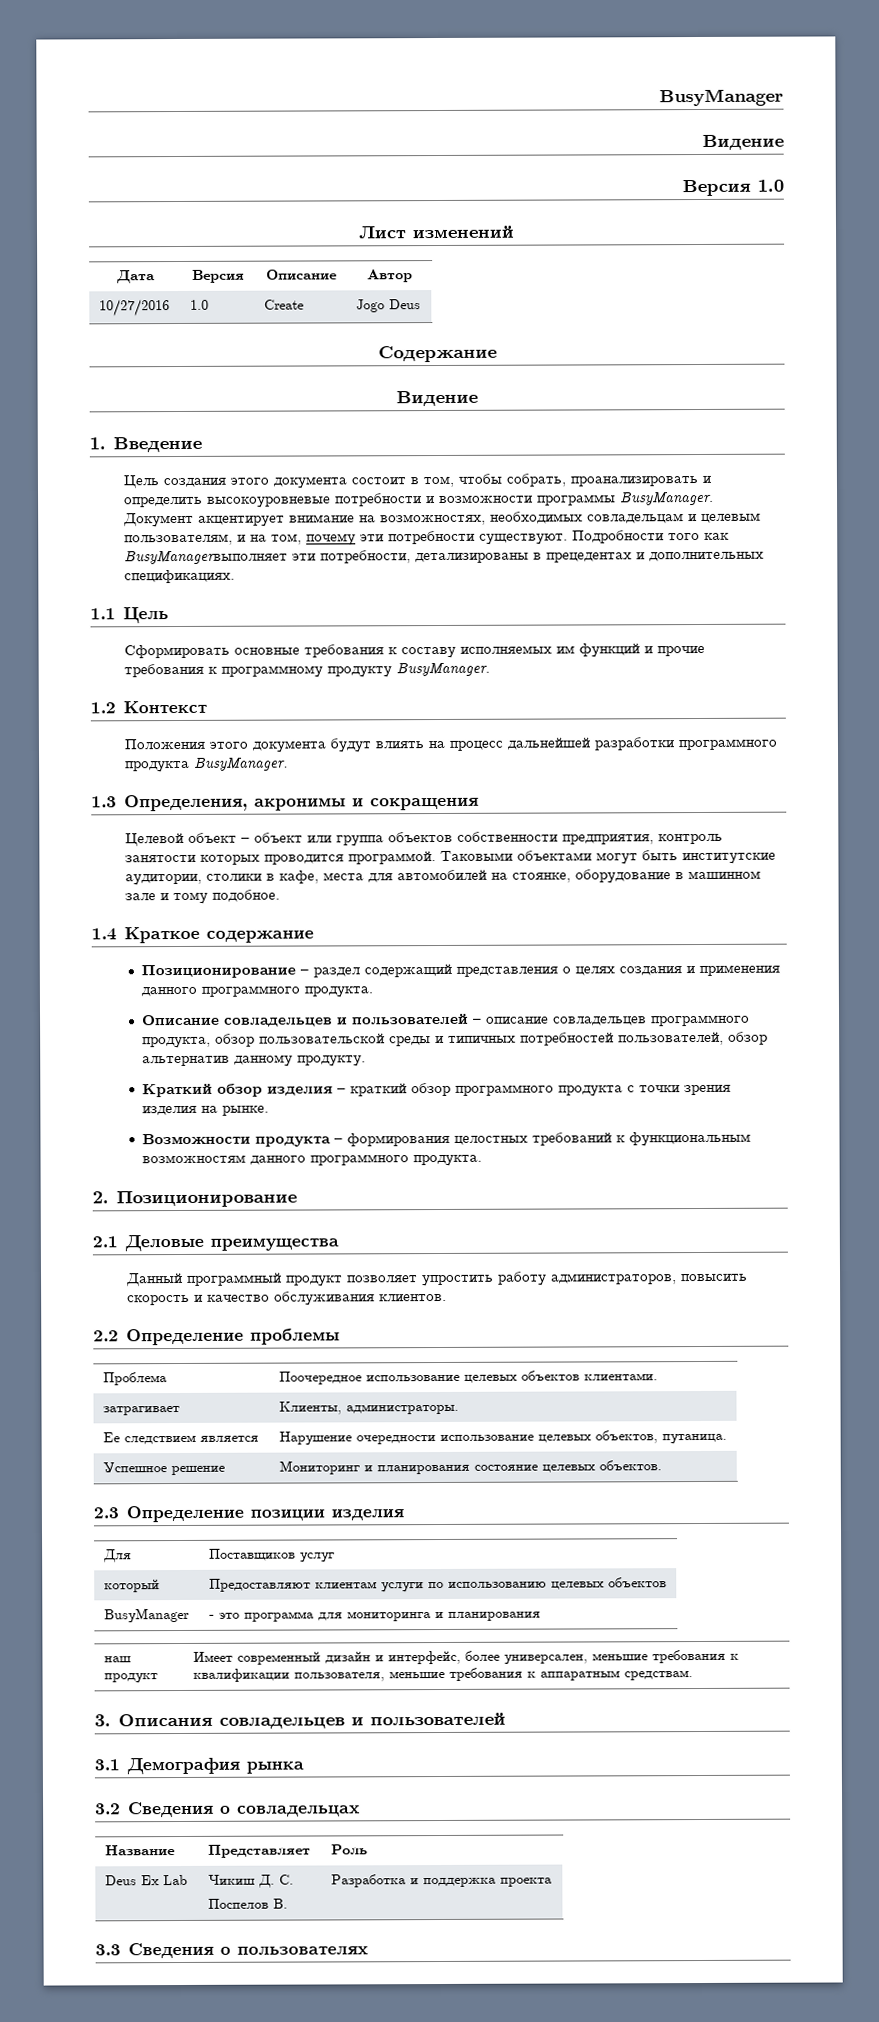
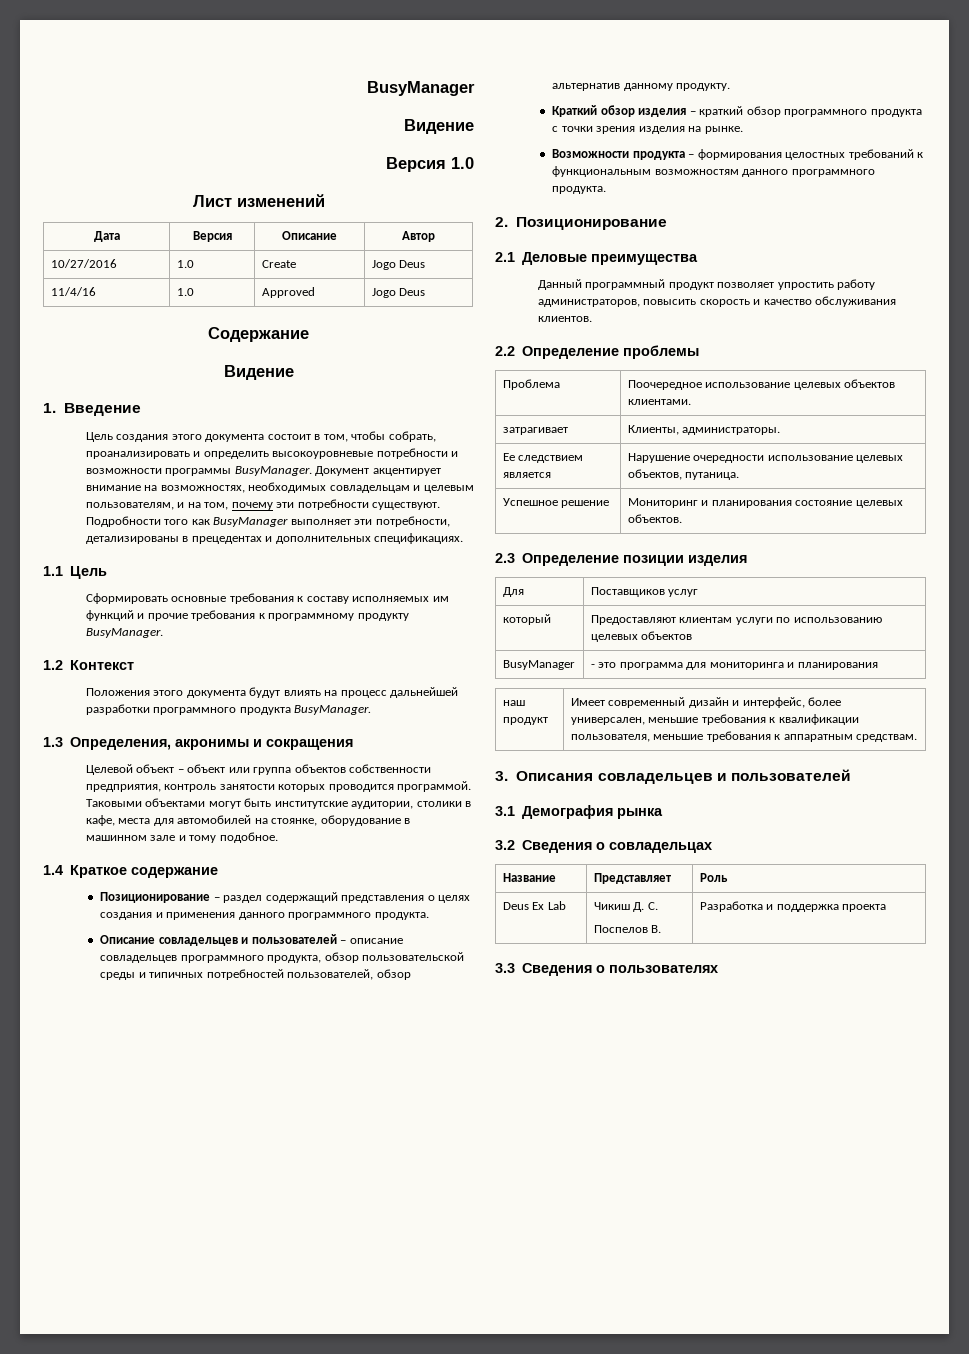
+ 11/4/16 | 1.0 | Approved | Jogo Deus
- Подробности того как BusyManagerвыполняет эти потребности, детализированы в прецедентах и дополнительных спецификациях.
+ Подробности того как BusyManager выполняет эти потребности, детализированы в прецедентах и дополнительных спецификациях.

